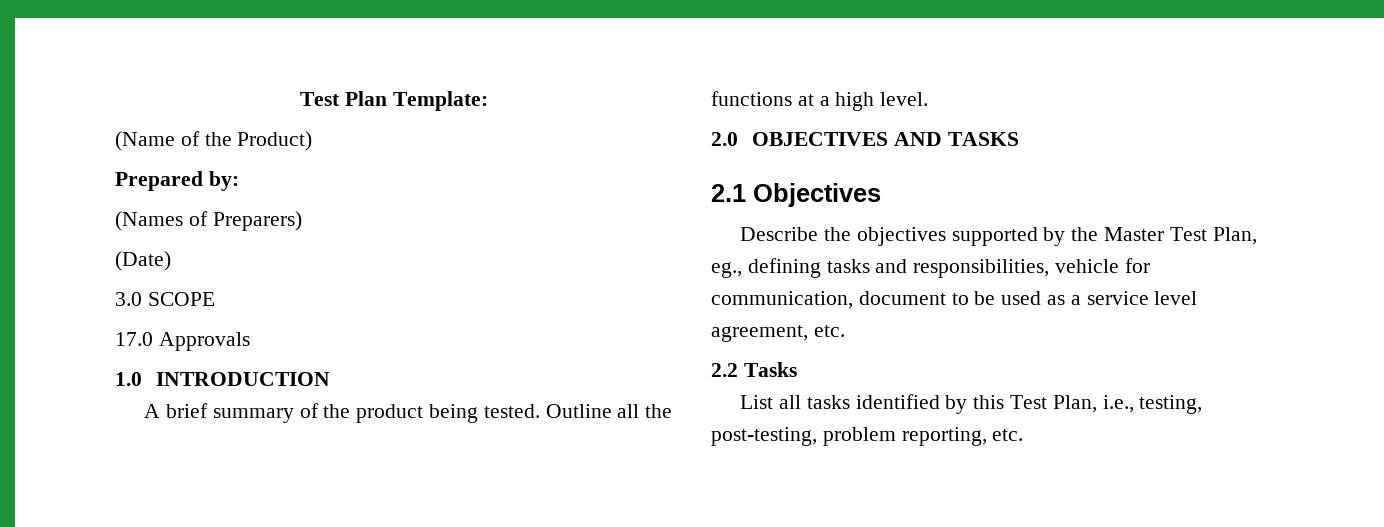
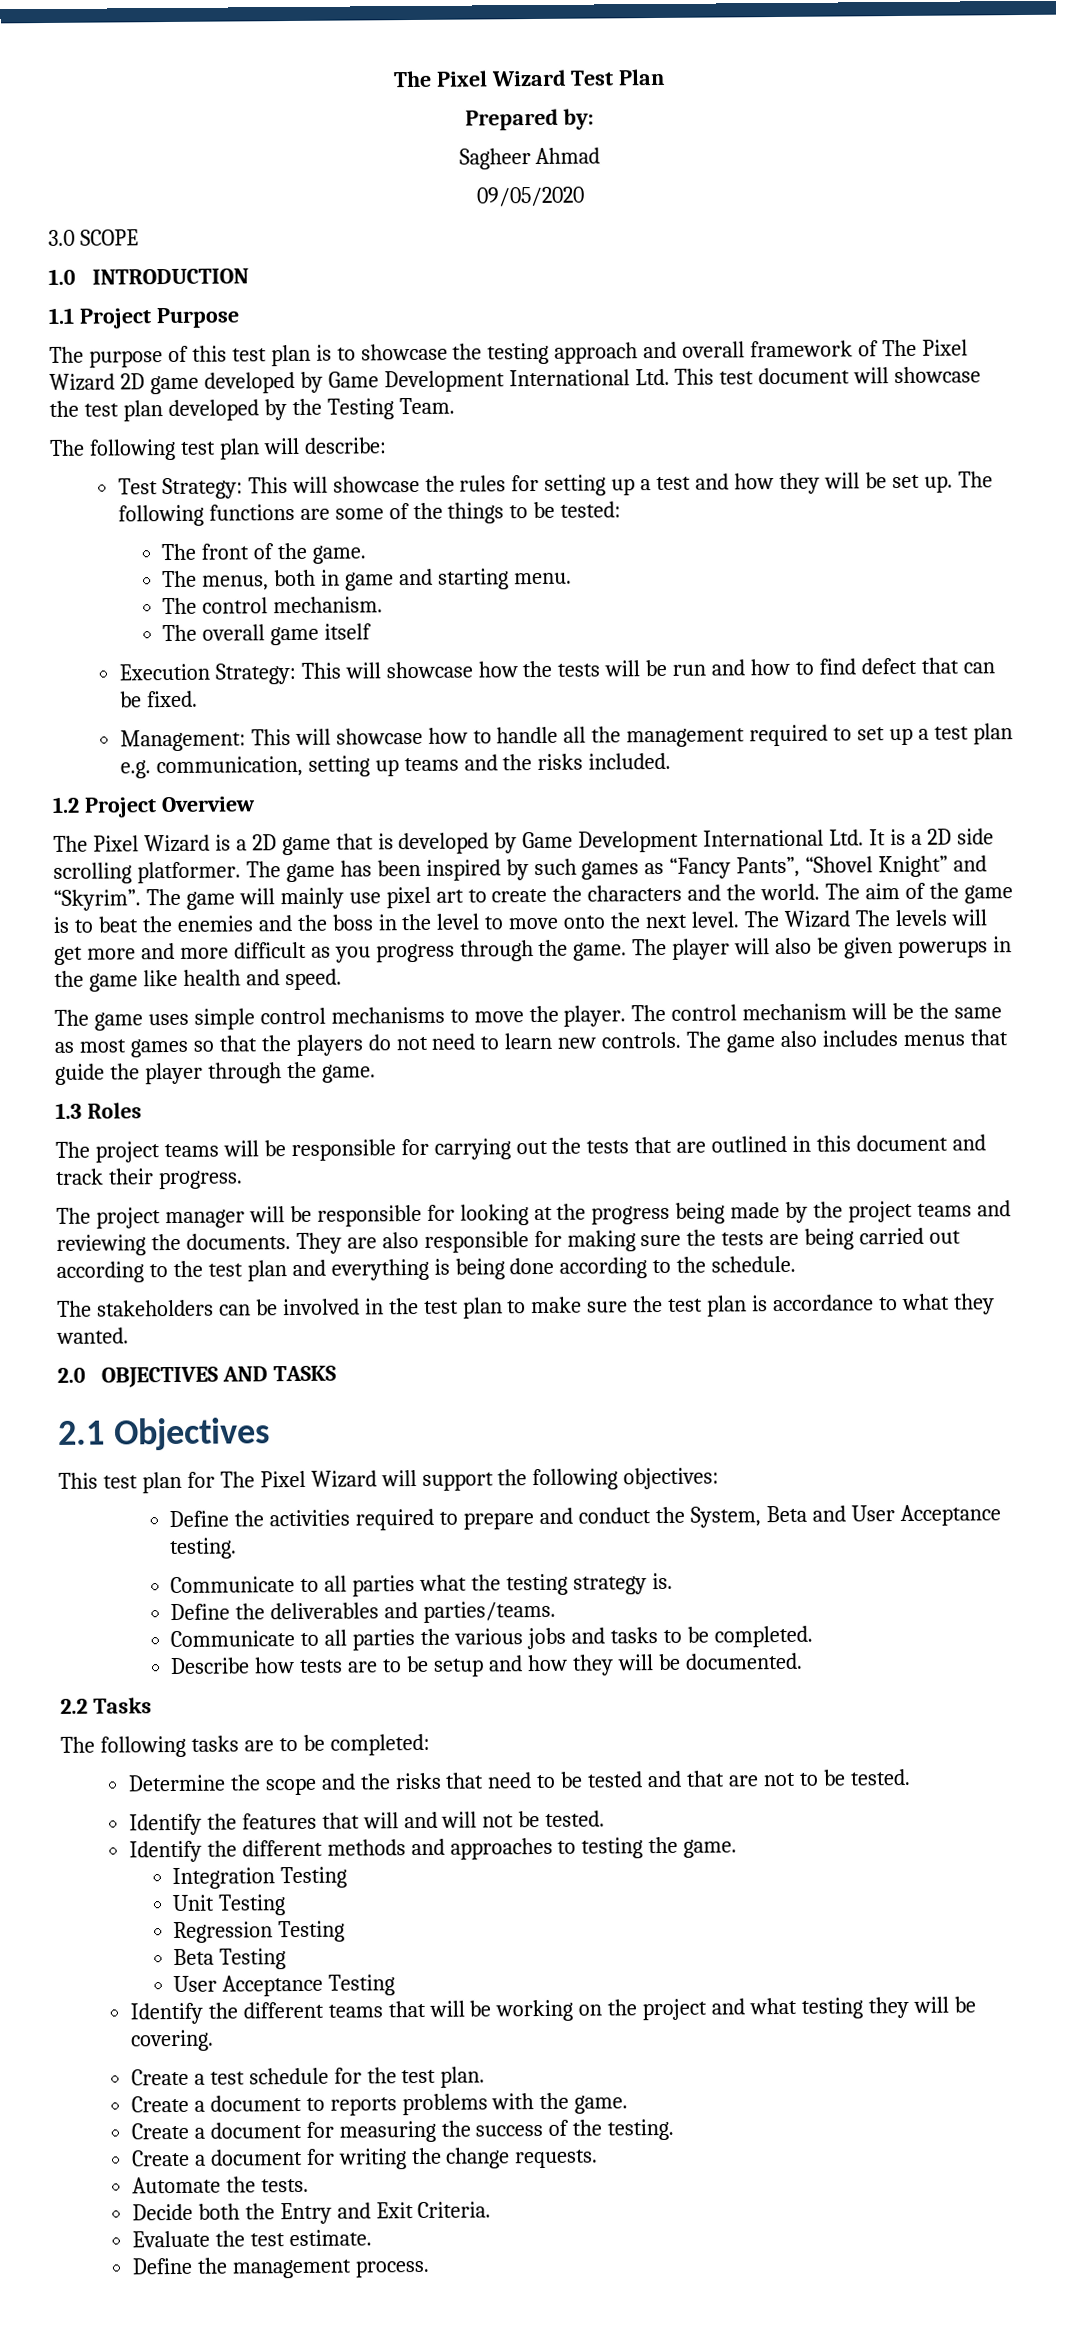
- Test Plan Template:
- (Name of the Product)
+ The Pixel Wizard Test Plan
  Prepared by:
- (Names of Preparers)
- (Date)
+ Sagheer Ahmad
+ 09/05/2020
- 17.0 Approvals
- A brief summary of the product being tested. Outline all the functions at a high level.
+ 1.1 Project Purpose
+ The purpose of this test plan is to showcase the testing approach and overall framework of The Pixel Wizard 2D game developed by Game Development International Ltd. This test document will showcase the test plan developed by the Testing Team.
+ The following test plan will describe:
+ Test Strategy: This will showcase the rules for setting up a test and how they will be set up. The following functions are some of the things to be tested:
+ The front of the game.
+ The menus, both in game and starting menu.
+ The control mechanism.
+ The overall game itself
+ Execution Strategy: This will showcase how the tests will be run and how to find defect that can be fixed.
+ Management: This will showcase how to handle all the management required to set up a test plan e.g. communication, setting up teams and the risks included.
+ 1.2 Project Overview
+ The Pixel Wizard is a 2D game that is developed by Game Development International Ltd. It is a 2D side scrolling platformer. The game has been inspired by such games as “Fancy Pants”, “Shovel Knight” and “Skyrim”. The game will mainly use pixel art to create the characters and the world. The aim of the game is to beat the enemies and the boss in the level to move onto the next level. The Wizard The levels will get more and more difficult as you progress through the game. The player will also be given powerups in the game like health and speed.
+ The game uses simple control mechanisms to move the player. The control mechanism will be the same as most games so that the players do not need to learn new controls. The game also includes menus that guide the player through the game.
+ 1.3 Roles
+ The project teams will be responsible for carrying out the tests that are outlined in this document and track their progress.
+ The project manager will be responsible for looking at the progress being made by the project teams and reviewing the documents. They are also responsible for making sure the tests are being carried out according to the test plan and everything is being done according to the schedule.
+ The stakeholders can be involved in the test plan to make sure the test plan is accordance to what they wanted.
- Describe the objectives supported by the Master Test Plan, eg., defining tasks and responsibilities, vehicle for communication, document to be used as a service level agreement, etc.
+ This test plan for The Pixel Wizard will support the following objectives:
+ Define the activities required to prepare and conduct the System, Beta and User Acceptance testing.
+ Communicate to all parties what the testing strategy is.
+ Define the deliverables and parties/teams.
+ Communicate to all parties the various jobs and tasks to be completed.
+ Describe how tests are to be setup and how they will be documented.
  2.2 Tasks
- List all tasks identified by this Test Plan, i.e., testing, post-testing, problem reporting, etc.
+ The following tasks are to be completed:
+ Determine the scope and the risks that need to be tested and that are not to be tested.
+ Identify the features that will and will not be tested.
+ Identify the different methods and approaches to testing the game.
+ Integration Testing
+ Unit Testing
+ Regression Testing
+ Beta Testing
+ User Acceptance Testing
+ Identify the different teams that will be working on the project and what testing they will be covering.
+ Create a test schedule for the test plan.
+ Create a document to reports problems with the game.
+ Create a document for measuring the success of the testing.
+ Create a document for writing the change requests.
+ Automate the tests.
+ Decide both the Entry and Exit Criteria.
+ Evaluate the test estimate.
+ Define the management process.

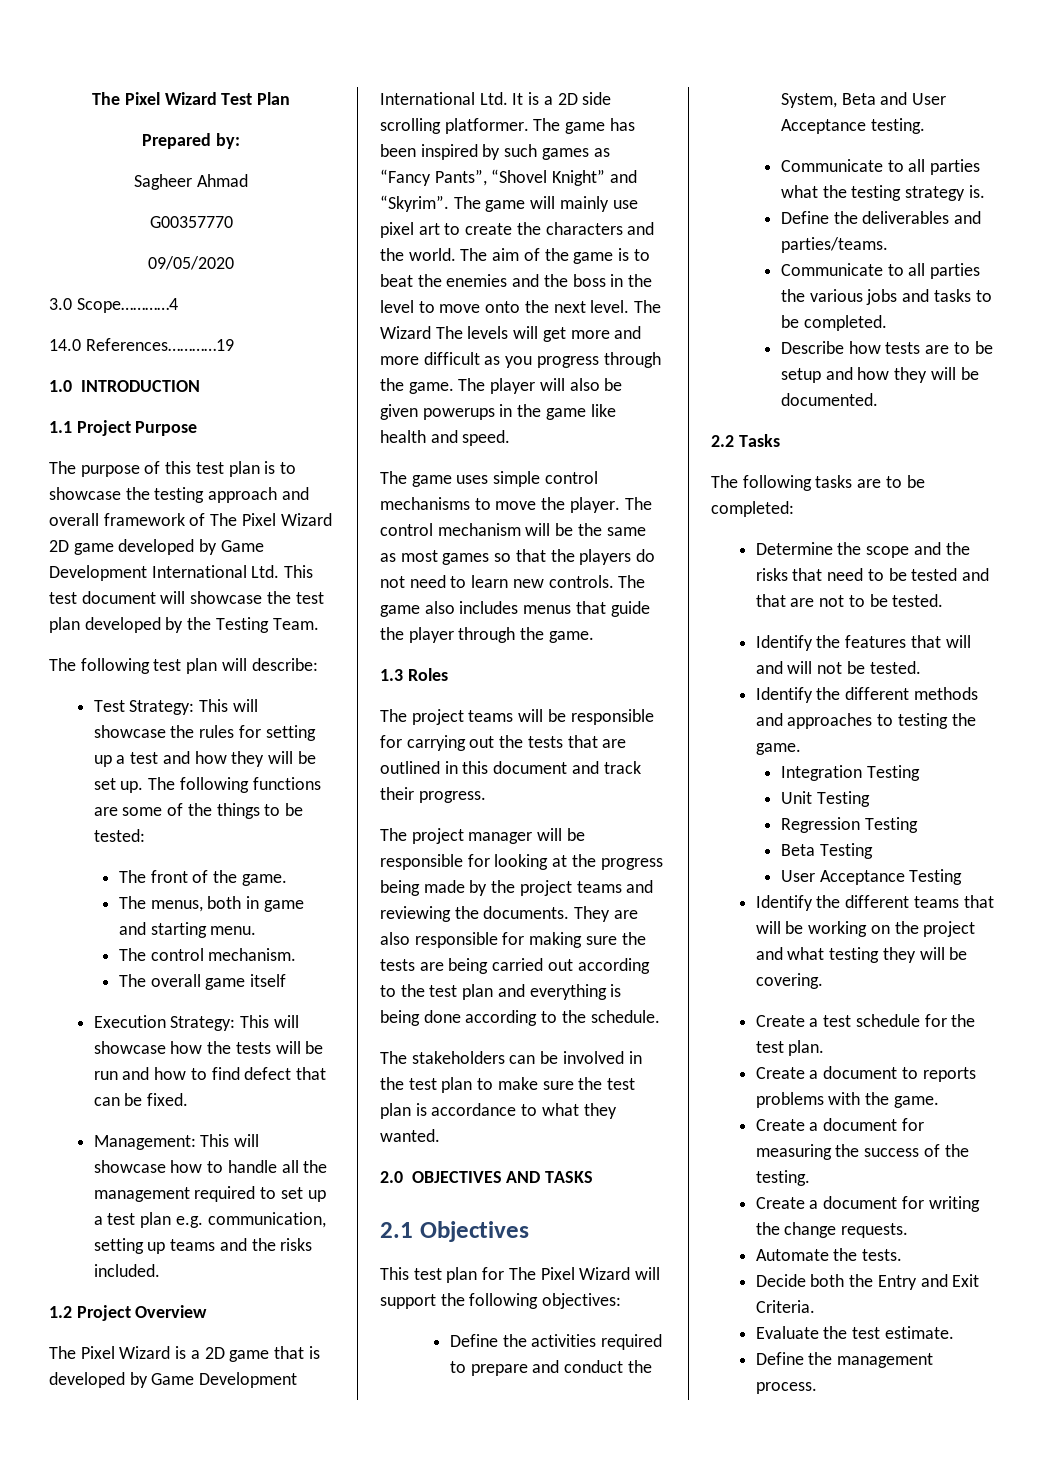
+ G00357770
- 3.0 SCOPE
+ 3.0 Scope…………4
+ 14.0 References…………19

